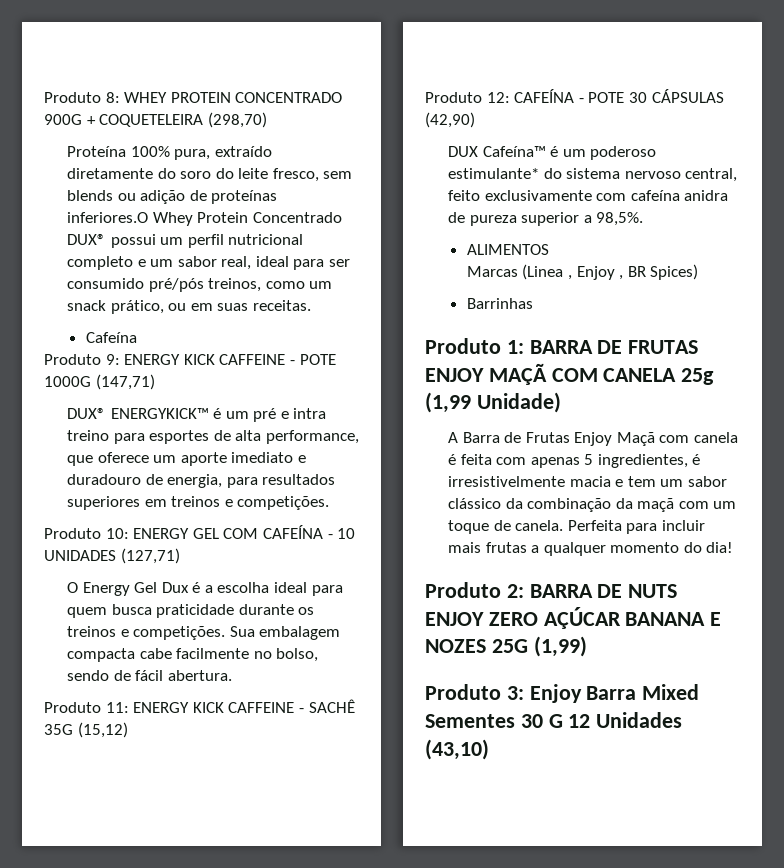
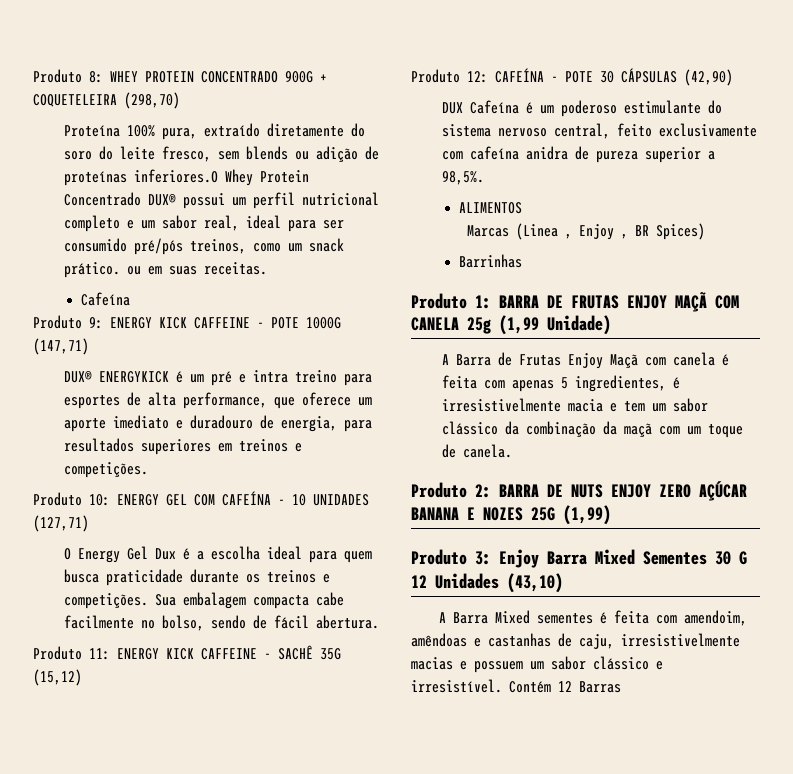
- Proteína 100% pura, extraído diretamente do soro do leite fresco, sem blends ou adição de proteínas inferiores.O Whey Protein Concentrado DUX® possui um perfil nutricional completo e um sabor real, ideal para ser consumido pré/pós treinos, como um snack prático, ou em suas receitas.
+ Proteína 100% pura, extraído diretamente do soro do leite fresco, sem blends ou adição de proteínas inferiores.O Whey Protein Concentrado DUX® possui um perfil nutricional completo e um sabor real, ideal para ser consumido pré/pós treinos, como um snack prático. ou em suas receitas.
- DUX® ENERGYKICK™ é um pré e intra treino para esportes de alta performance, que oferece um aporte imediato e duradouro de energia, para resultados superiores em treinos e competições.
+ DUX® ENERGYKICK é um pré e intra treino para esportes de alta performance, que oferece um aporte imediato e duradouro de energia, para resultados superiores em treinos e competições.
- DUX Cafeína™ é um poderoso estimulante* do sistema nervoso central, feito exclusivamente com cafeína anidra de pureza superior a 98,5%.
+ DUX Cafeína é um poderoso estimulante do sistema nervoso central, feito exclusivamente com cafeína anidra de pureza superior a 98,5%.
- Perfeita para incluir mais frutas a qualquer momento do dia!
+ A Barra Mixed sementes é feita com amendoim, amêndoas e castanhas de caju, irresistivelmente macias e possuem um sabor clássico e irresistível. Contém 12 Barras

